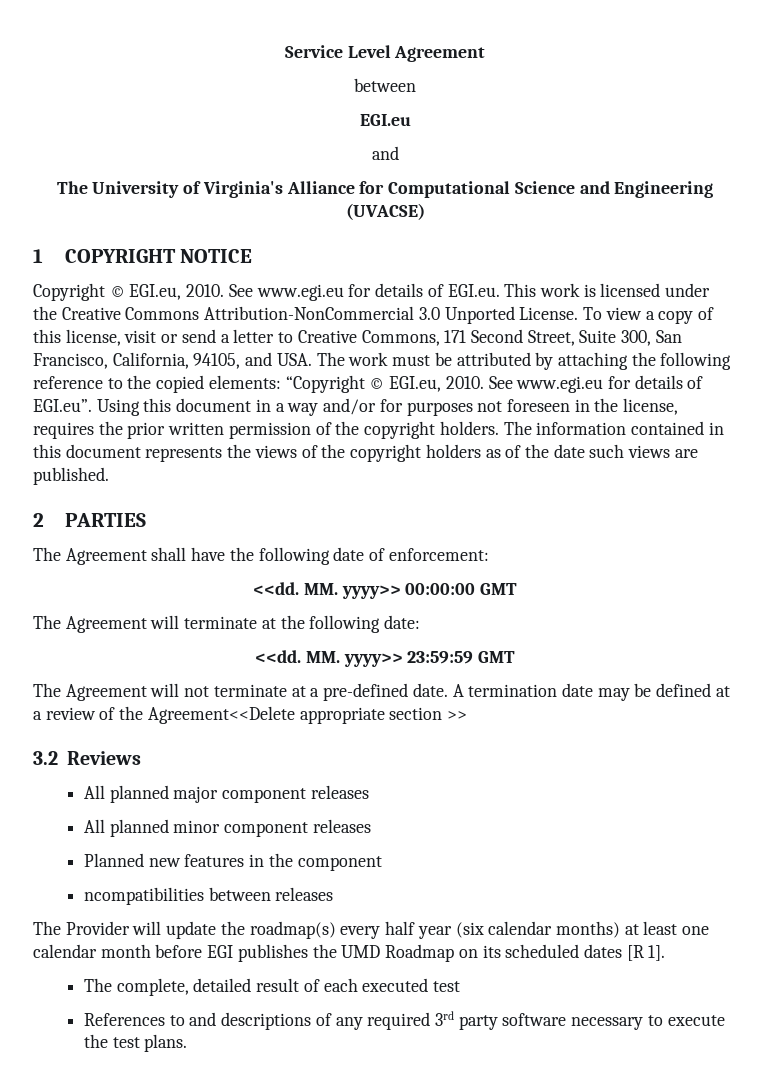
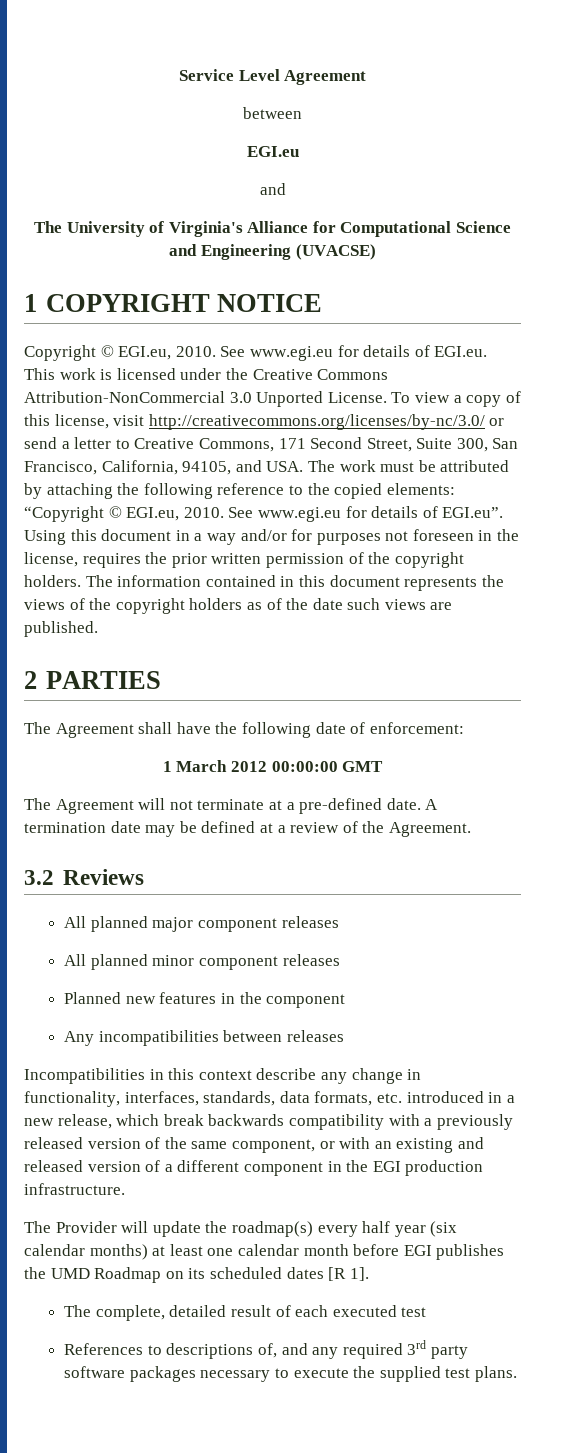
- To view a copy of this license, visit or send a letter to Creative Commons, 171 Second Street, Suite 300, San Francisco, California, 94105, and USA. The work must be attributed by attaching the following reference to the copied elements: “Copyright © EGI.eu, 2010.
+ To view a copy of this license, visit http://creativecommons.org/licenses/by-nc/3.0/ or send a letter to Creative Commons, 171 Second Street, Suite 300, San Francisco, California, 94105, and USA. The work must be attributed by attaching the following reference to the copied elements: “Copyright © EGI.eu, 2010.
- <<dd. MM. yyyy>> 00:00:00 GMT
+ 1 March 2012 00:00:00 GMT
- The Agreement will terminate at the following date:
- <<dd. MM. yyyy>> 23:59:59 GMT
- A termination date may be defined at a review of the Agreement<<Delete appropriate section >>
+ A termination date may be defined at a review of the Agreement.
- ncompatibilities between releases
+ Any incompatibilities between releases
+ Incompatibilities in this context describe any change in functionality, interfaces, standards, data formats, etc. introduced in a new release, which break backwards compatibility with a previously released version of the same component, or with an existing and released version of a different component in the EGI production infrastructure.
- References to and descriptions of any required 3rd party software necessary to execute the test plans.
+ References to descriptions of, and any required 3rd party software packages necessary to execute the supplied test plans.

